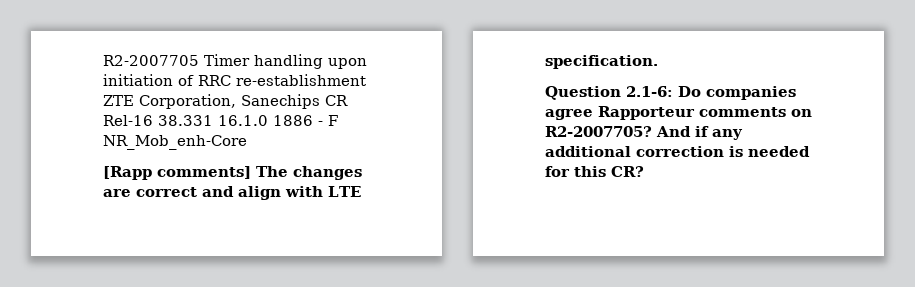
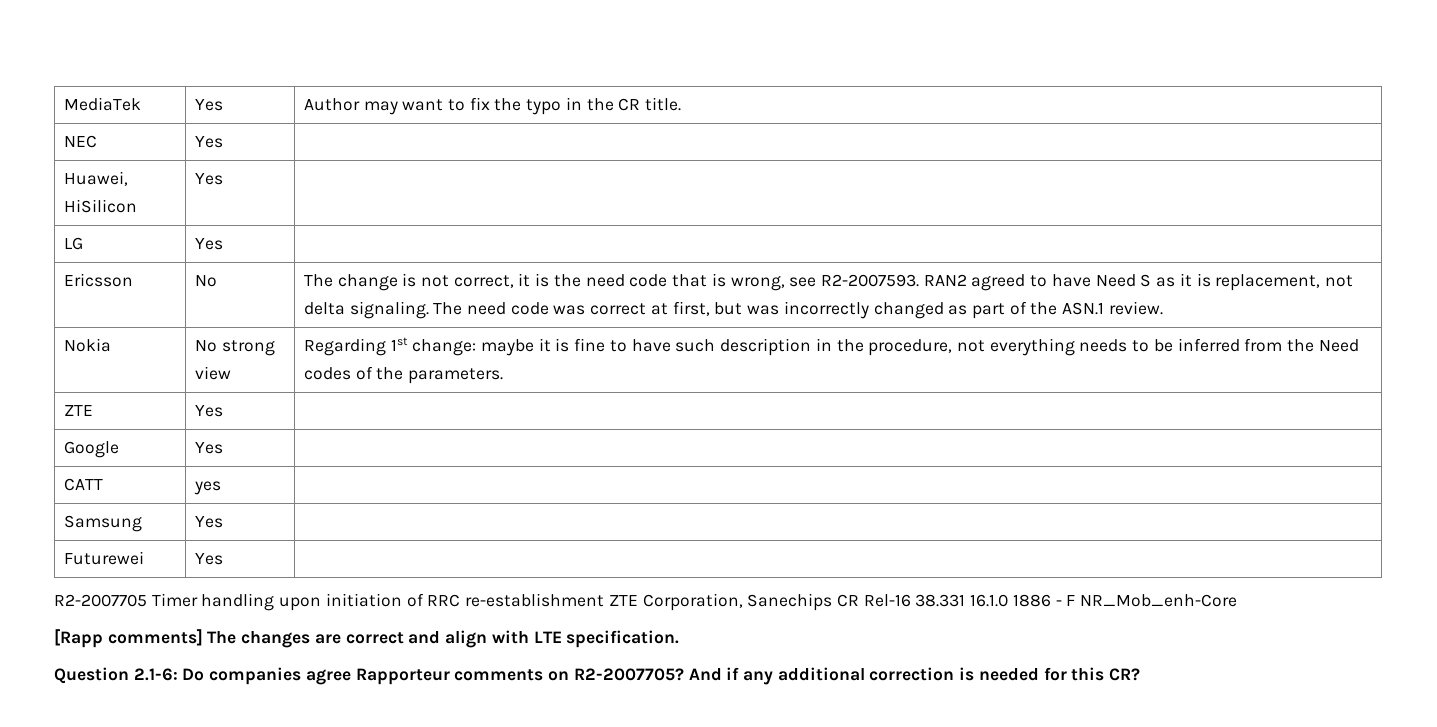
+ MediaTek | Yes | Author may want to fix the typo in the CR title.
+ NEC | Yes |
+ Huawei, HiSilicon | Yes |
+ LG | Yes |
+ Ericsson | No | The change is not correct, it is the need code that is wrong, see R2-2007593. RAN2 agreed to have Need S as it is replacement, not delta signaling. The need code was correct at first, but was incorrectly changed as part of the ASN.1 review.
+ Nokia | No strong view | Regarding 1st change: maybe it is fine to have such description in the procedure, not everything needs to be inferred from the Need codes of the parameters.
+ ZTE | Yes |
+ Google | Yes |
+ CATT | yes |
+ Samsung | Yes |
+ Futurewei | Yes |

